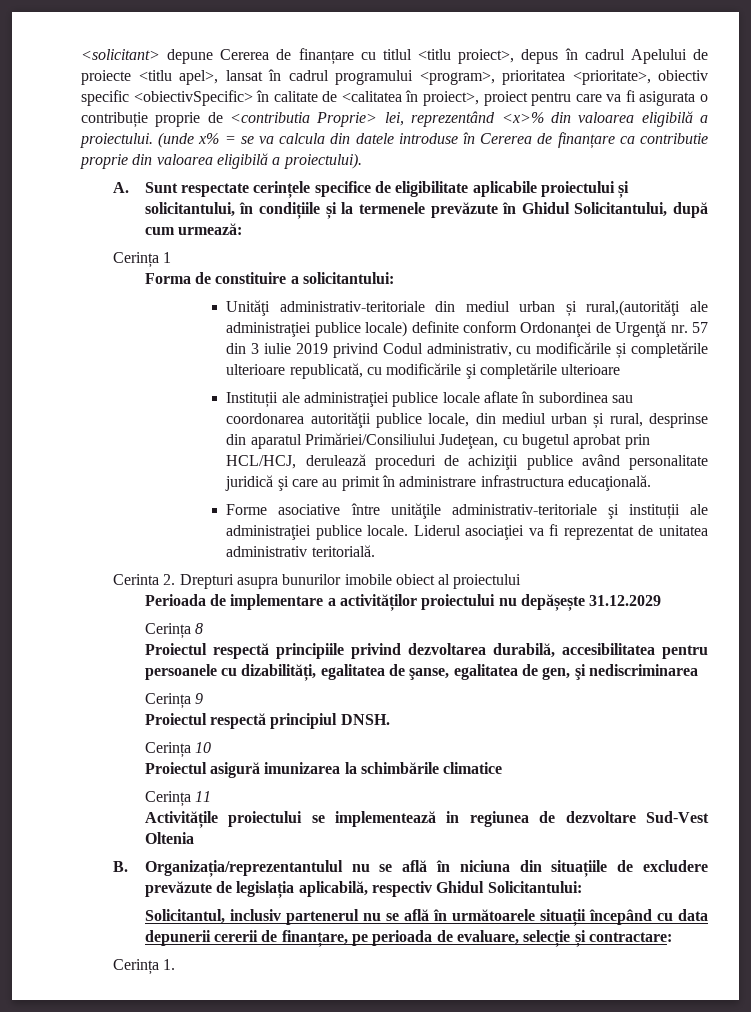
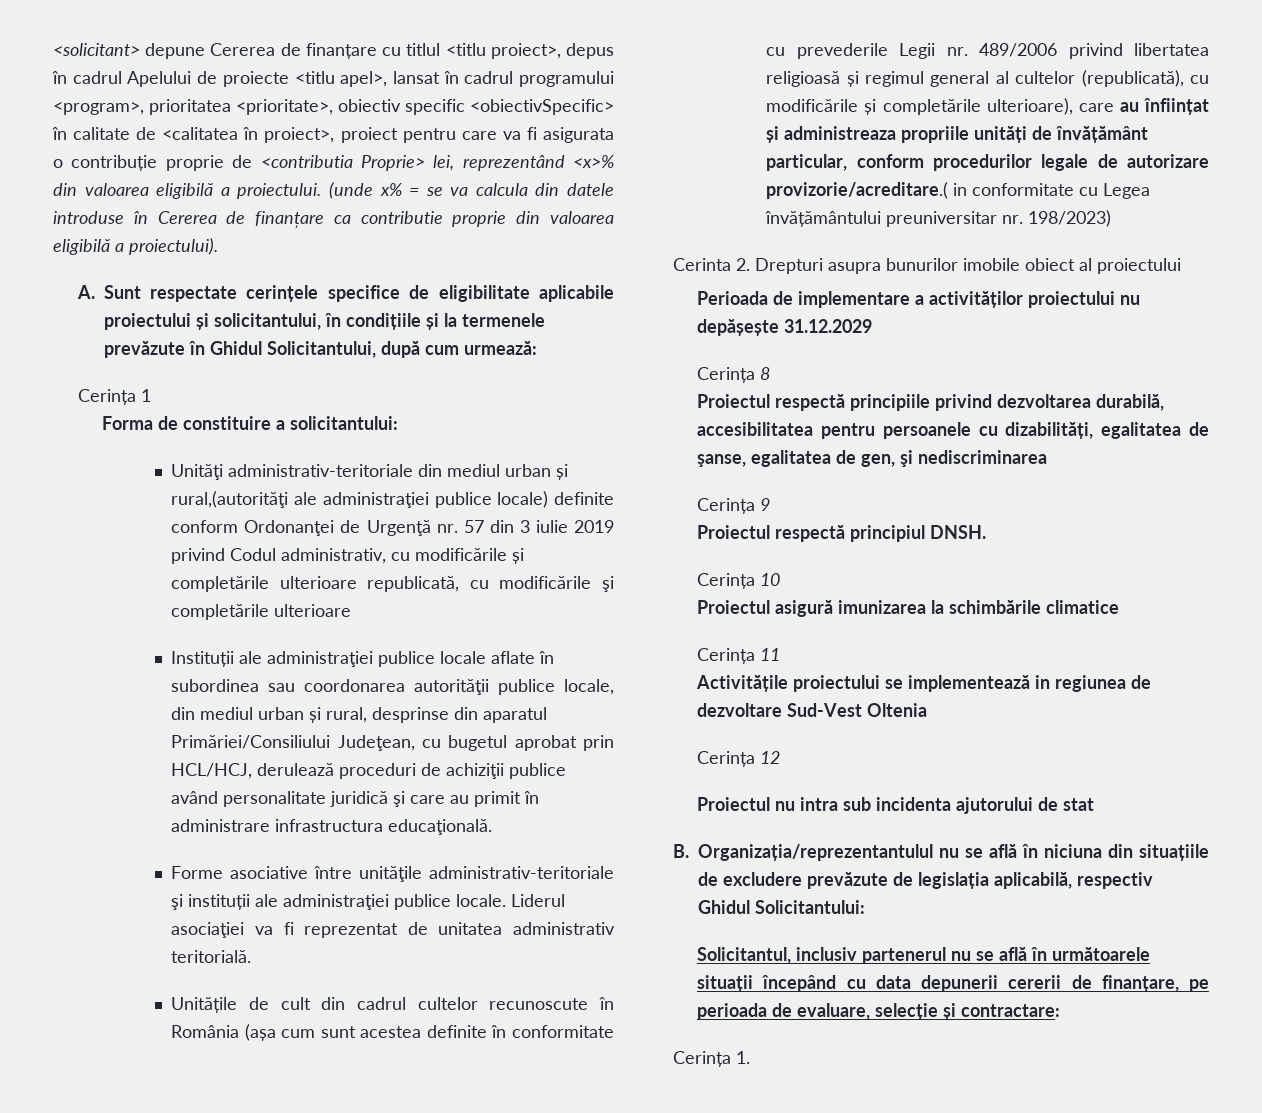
+ Unitățile de cult din cadrul cultelor recunoscute în România (așa cum sunt acestea definite în conformitate cu prevederile Legii nr. 489/2006 privind libertatea religioasă și regimul general al cultelor (republicată), cu modificările și completările ulterioare), care au înființat și administreaza propriile unități de învățământ particular, conform procedurilor legale de autorizare provizorie/acreditare.( in conformitate cu Legea învățământului preuniversitar nr. 198/2023)
+ Cerința 12
+ Proiectul nu intra sub incidenta ajutorului de stat

